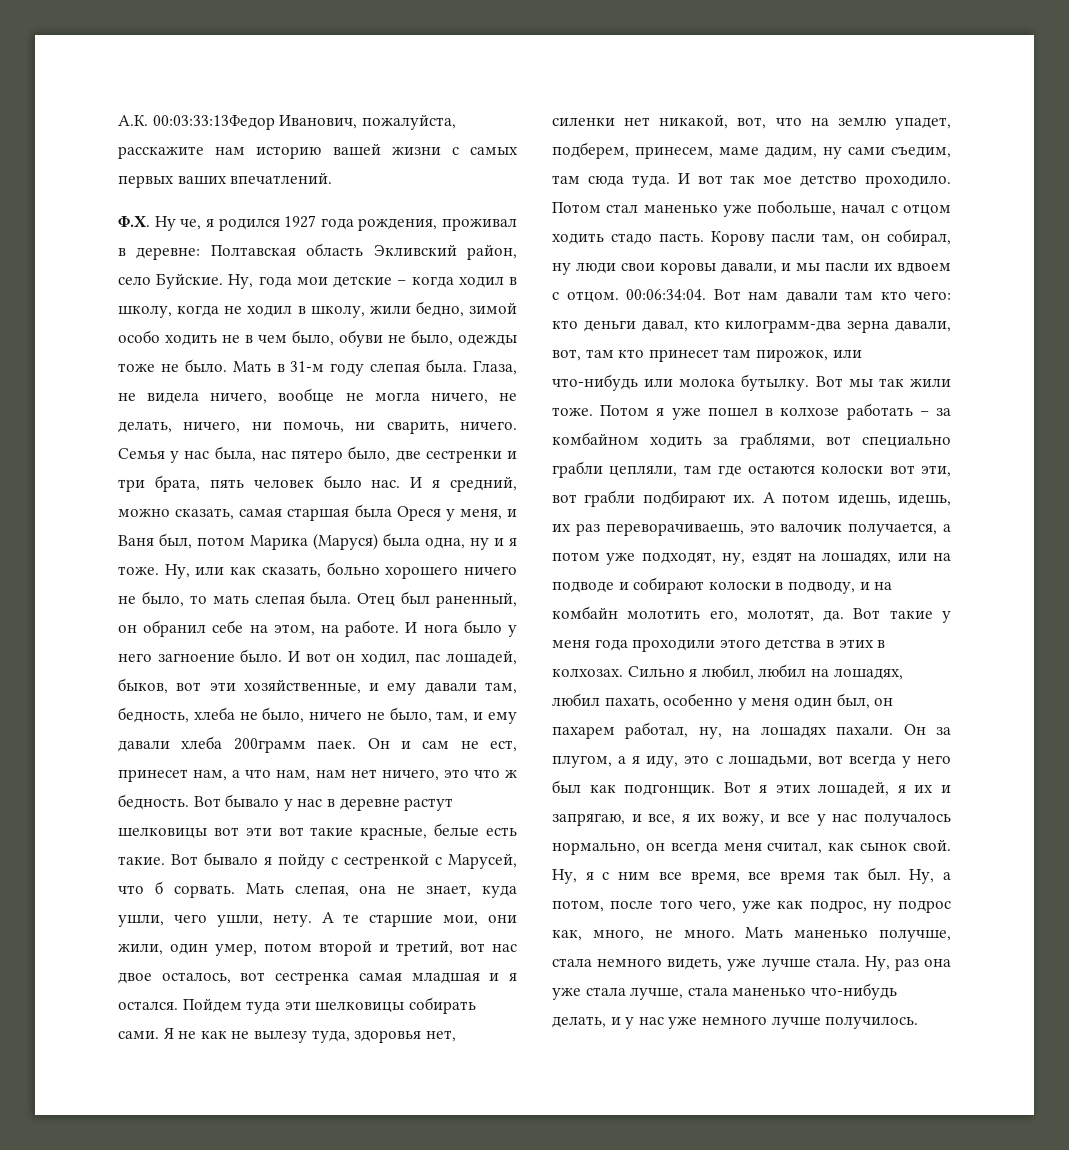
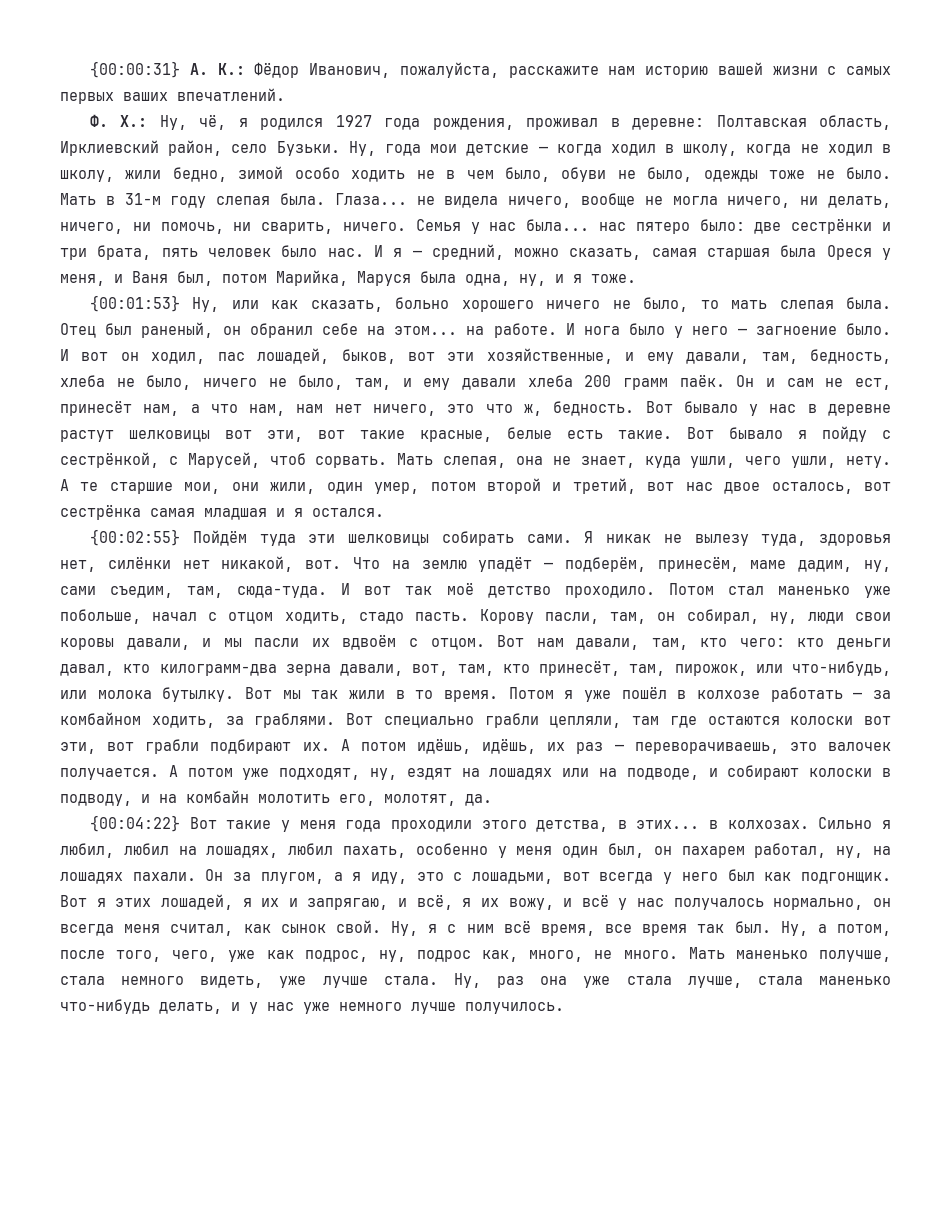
- А.К. 00:03:33:13Федор Иванович, пожалуйста, расскажите нам историю вашей жизни с самых первых ваших впечатлений.
+ {00:00:31} А. К.: Фёдор Иванович, пожалуйста, расскажите нам историю вашей жизни с самых первых ваших впечатлений.
- Ф.Х. Ну че, я родился 1927 года рождения, проживал в деревне: Полтавская область Экливский район, село Буйские.
+ Ф. Х.: Ну, чё, я родился 1927 года рождения, проживал в деревне: Полтавская область, Ирклиевский район, село Бузьки.
- Ну, года мои детские – когда ходил в школу, когда не ходил в школу, жили бедно, зимой особо ходить не в чем было, обуви не было, одежды тоже не было.
+ Ну, года мои детские — когда ходил в школу, когда не ходил в школу, жили бедно, зимой особо ходить не в чем было, обуви не было, одежды тоже не было.
- Глаза, не видела ничего, вообще не могла ничего, не делать, ничего, ни помочь, ни сварить, ничего.
+ Глаза... не видела ничего, вообще не могла ничего, ни делать, ничего, ни помочь, ни сварить, ничего.
- Семья у нас была, нас пятеро было, две сестренки и три брата, пять человек было нас.
+ Семья у нас была... нас пятеро было: две сестрёнки и три брата, пять человек было нас.
- И я средний, можно сказать, самая старшая была Ореся у меня, и Ваня был, потом Марика (Маруся) была одна, ну и я тоже. Ну, или как сказать, больно хорошего ничего не было, то мать слепая была.
+ И я — средний, можно сказать, самая старшая была Ореся у меня, и Ваня был, потом Марийка, Маруся была одна, ну, и я тоже.
+ {00:01:53} Ну, или как сказать, больно хорошего ничего не было, то мать слепая была.
- Отец был раненный, он обранил себе на этом, на работе.
+ Отец был раненый, он обранил себе на этом... на работе.
- И нога было у него загноение было.
+ И нога было у него — загноение было.
- И вот он ходил, пас лошадей, быков, вот эти хозяйственные, и ему давали там, бедность, хлеба не было, ничего не было, там, и ему давали хлеба 200грамм паек.
+ И вот он ходил, пас лошадей, быков, вот эти хозяйственные, и ему давали, там, бедность, хлеба не было, ничего не было, там, и ему давали хлеба 200 грамм паёк.
- Он и сам не ест, принесет нам, а что нам, нам нет ничего, это что ж бедность.
+ Он и сам не ест, принесёт нам, а что нам, нам нет ничего, это что ж, бедность.
- Вот бывало у нас в деревне растут шелковицы вот эти вот такие красные, белые есть такие.
+ Вот бывало у нас в деревне растут шелковицы вот эти, вот такие красные, белые есть такие.
- Вот бывало я пойду с сестренкой с Марусей, что б сорвать.
+ Вот бывало я пойду с сестрёнкой, с Марусей, чтоб сорвать.
- А те старшие мои, они жили, один умер, потом второй и третий, вот нас двое осталось, вот сестренка самая младшая и я остался. Пойдем туда эти шелковицы собирать сами.
+ А те старшие мои, они жили, один умер, потом второй и третий, вот нас двое осталось, вот сестрёнка самая младшая и я остался.
+ {00:02:55} Пойдём туда эти шелковицы собирать сами.
- Я не как не вылезу туда, здоровья нет, силенки нет никакой, вот, что на землю упадет, подберем, принесем, маме дадим, ну сами съедим, там сюда туда.
+ Я никак не вылезу туда, здоровья нет, силёнки нет никакой, вот. Что на землю упадёт — подберём, принесём, маме дадим, ну, сами съедим, там, сюда-туда.
- И вот так мое детство проходило.
+ И вот так моё детство проходило.
- Потом стал маненько уже побольше, начал с отцом ходить стадо пасть.
+ Потом стал маненько уже побольше, начал с отцом ходить, стадо пасть.
- Корову пасли там, он собирал, ну люди свои коровы давали, и мы пасли их вдвоем с отцом.
+ Корову пасли, там, он собирал, ну, люди свои коровы давали, и мы пасли их вдвоём с отцом.
- 00:06:34:04.
- Вот нам давали там кто чего: кто деньги давал, кто килограмм-два зерна давали, вот, там кто принесет там пирожок, или что-нибудь или молока бутылку.
+ Вот нам давали, там, кто чего: кто деньги давал, кто килограмм-два зерна давали, вот, там, кто принесёт, там, пирожок, или что-нибудь, или молока бутылку.
- Вот мы так жили тоже.
+ Вот мы так жили в то время.
- Потом я уже пошел в колхозе работать – за комбайном ходить за граблями, вот специально грабли цепляли, там где остаются колоски вот эти, вот грабли подбирают их.
+ Потом я уже пошёл в колхозе работать — за комбайном ходить, за граблями. Вот специально грабли цепляли, там где остаются колоски вот эти, вот грабли подбирают их.
- А потом идешь, идешь, их раз переворачиваешь, это валочик получается, а потом уже подходят, ну, ездят на лошадях, или на подводе и собирают колоски в подводу, и на комбайн молотить его, молотят, да. Вот такие у меня года проходили этого детства в этих в колхозах.
+ А потом идёшь, идёшь, их раз — переворачиваешь, это валочек получается. А потом уже подходят, ну, ездят на лошадях или на подводе, и собирают колоски в подводу, и на комбайн молотить его, молотят, да.
+ {00:04:22} Вот такие у меня года проходили этого детства, в этих... в колхозах.
- Вот я этих лошадей, я их и запрягаю, и все, я их вожу, и все у нас получалось нормально, он всегда меня считал, как сынок свой.
+ Вот я этих лошадей, я их и запрягаю, и всё, я их вожу, и всё у нас получалось нормально, он всегда меня считал, как сынок свой.
- Ну, я с ним все время, все время так был.
+ Ну, я с ним всё время, все время так был.
- Ну, а потом, после того чего, уже как подрос, ну подрос как, много, не много.
+ Ну, а потом, после того, чего, уже как подрос, ну, подрос как, много, не много.

